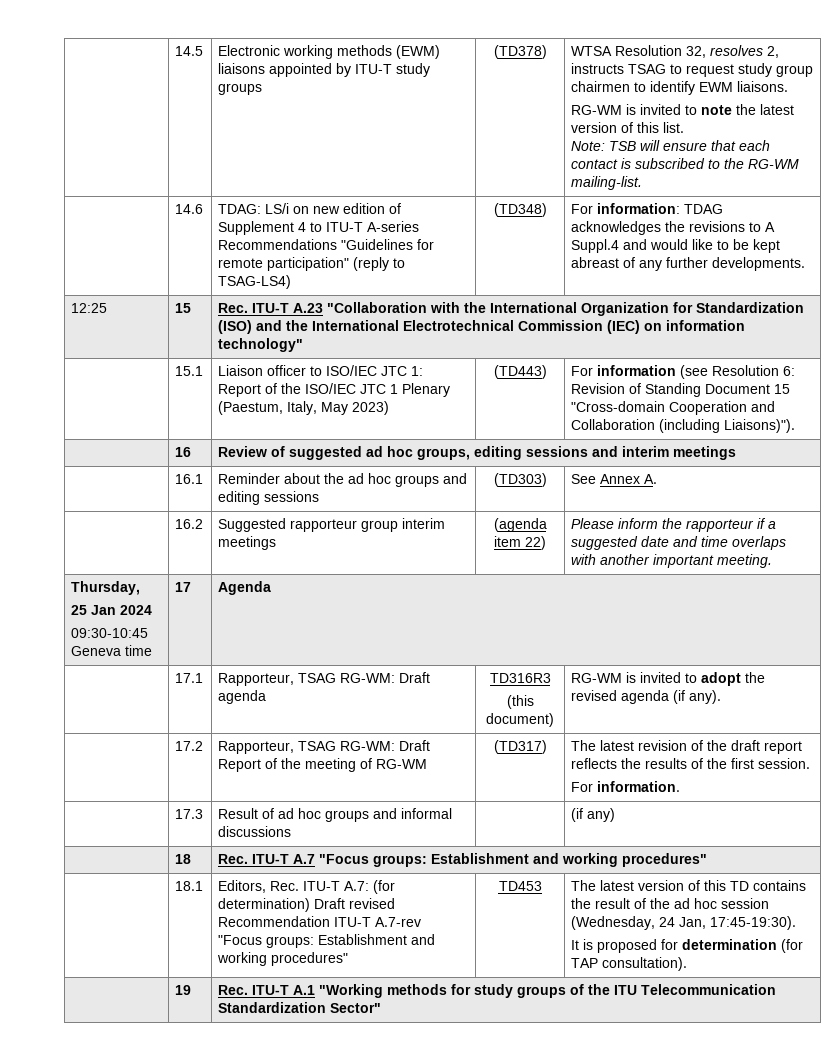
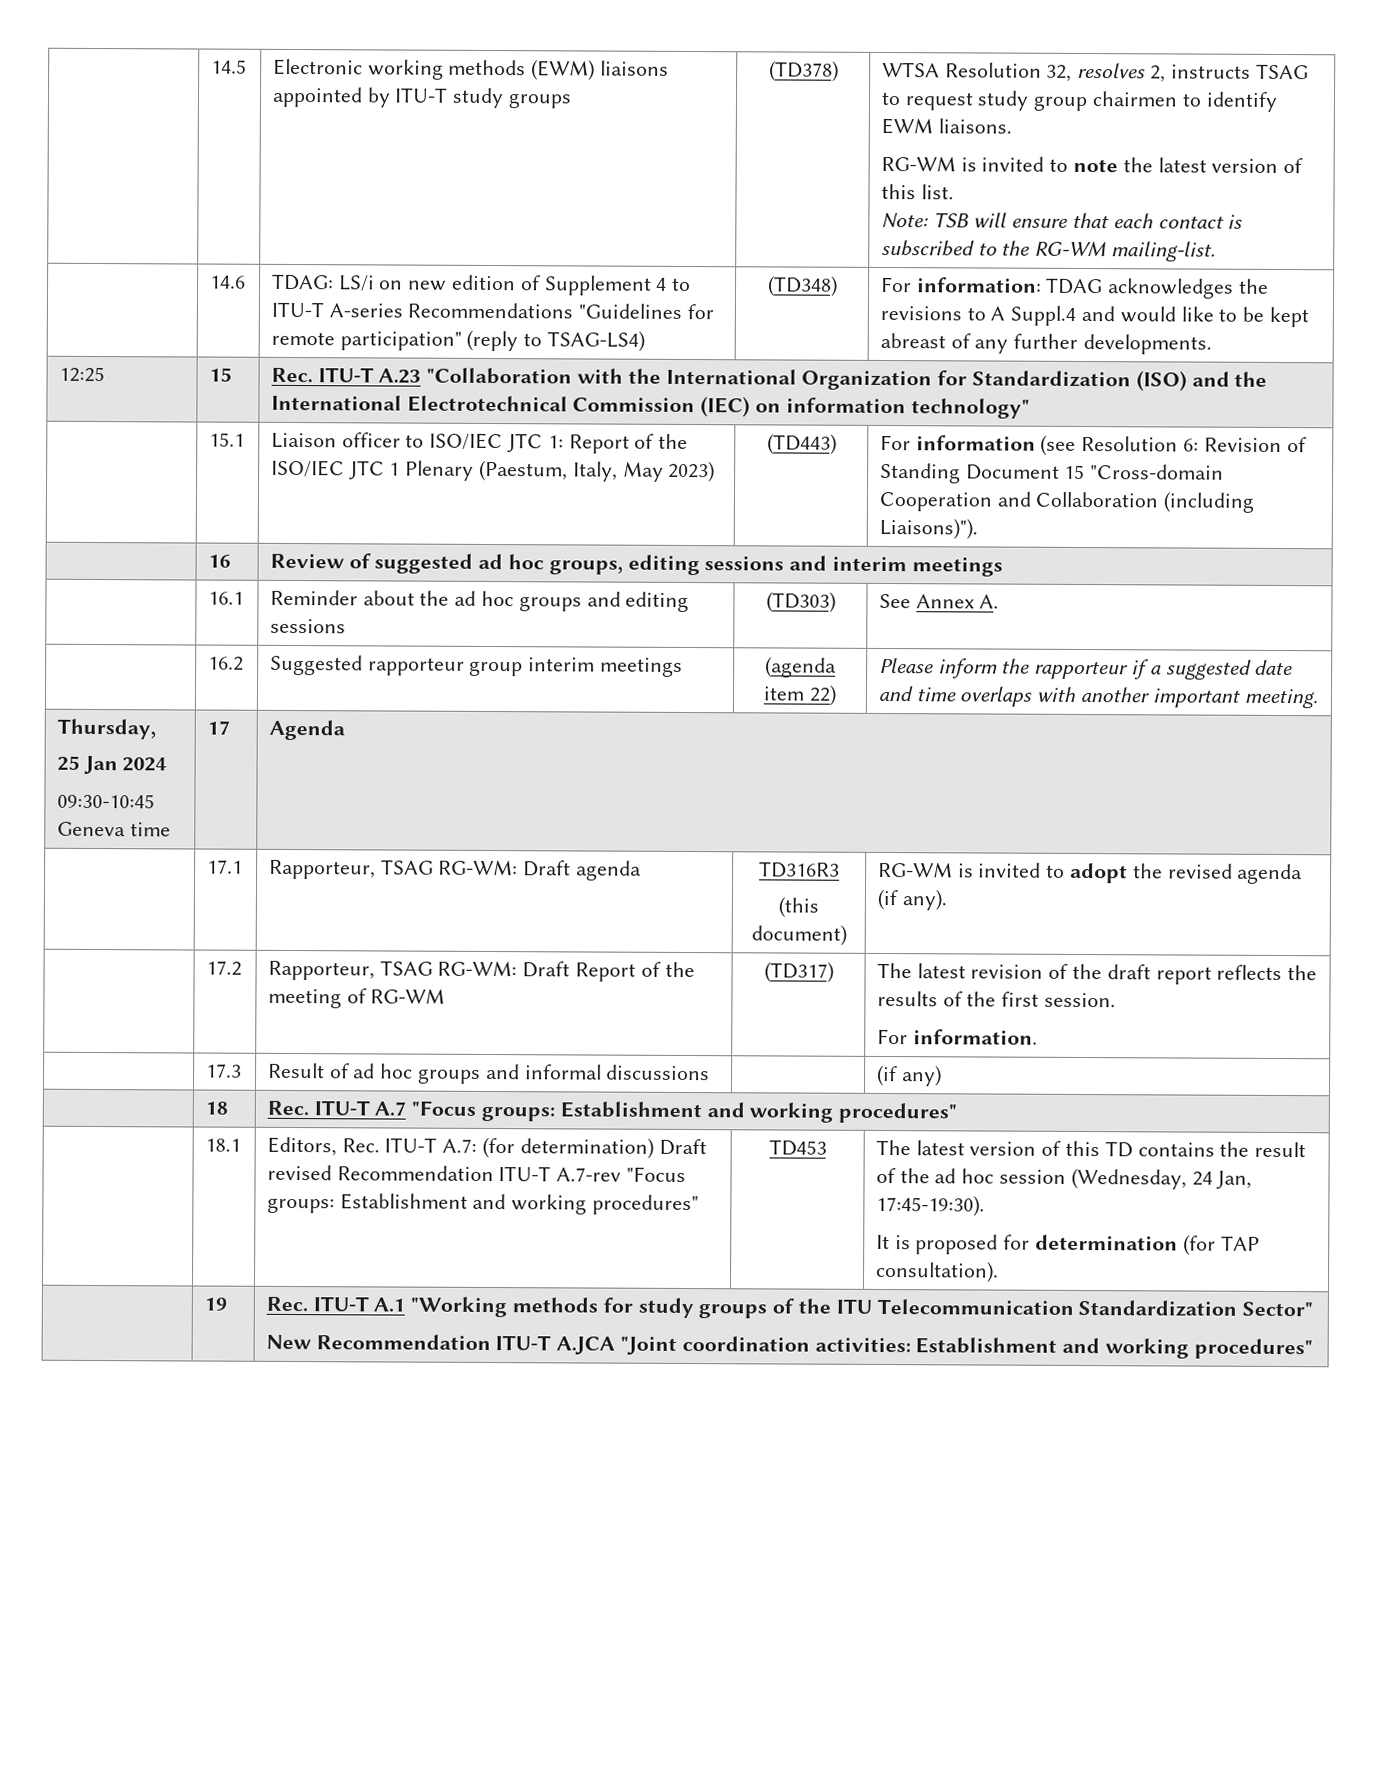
  | 19 | Rec. ITU-T A.1 "Working methods for study groups of the ITU Telecommunication Standardization Sector"
+ New Recommendation ITU-T A.JCA "Joint coordination activities: Establishment and working procedures"

